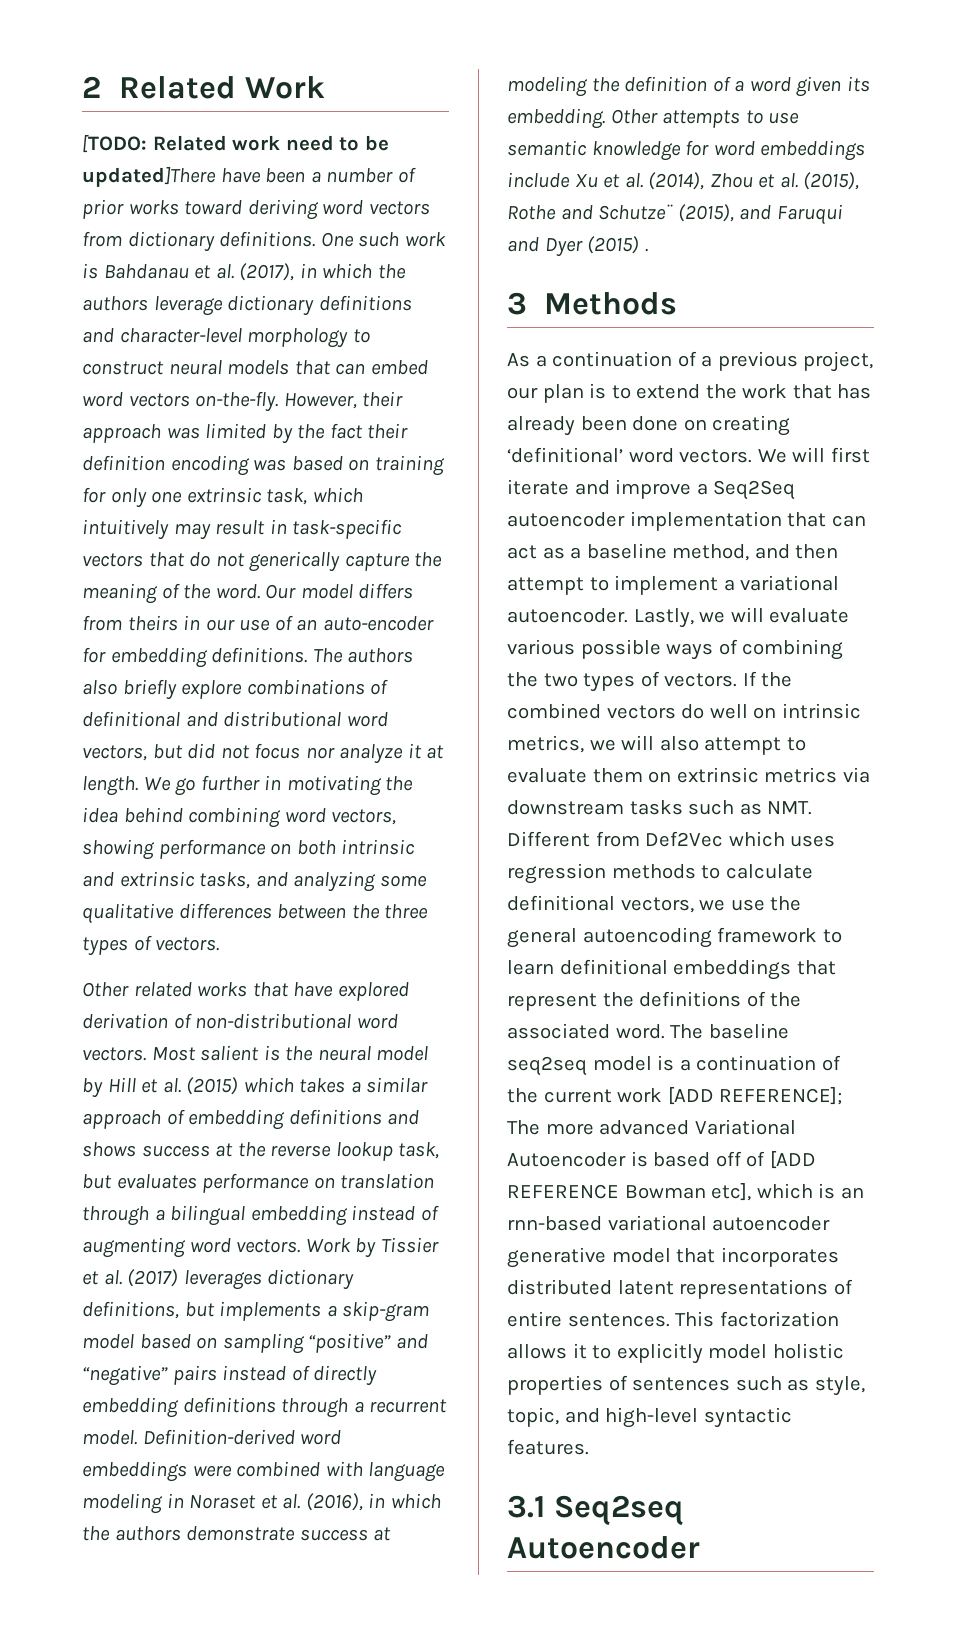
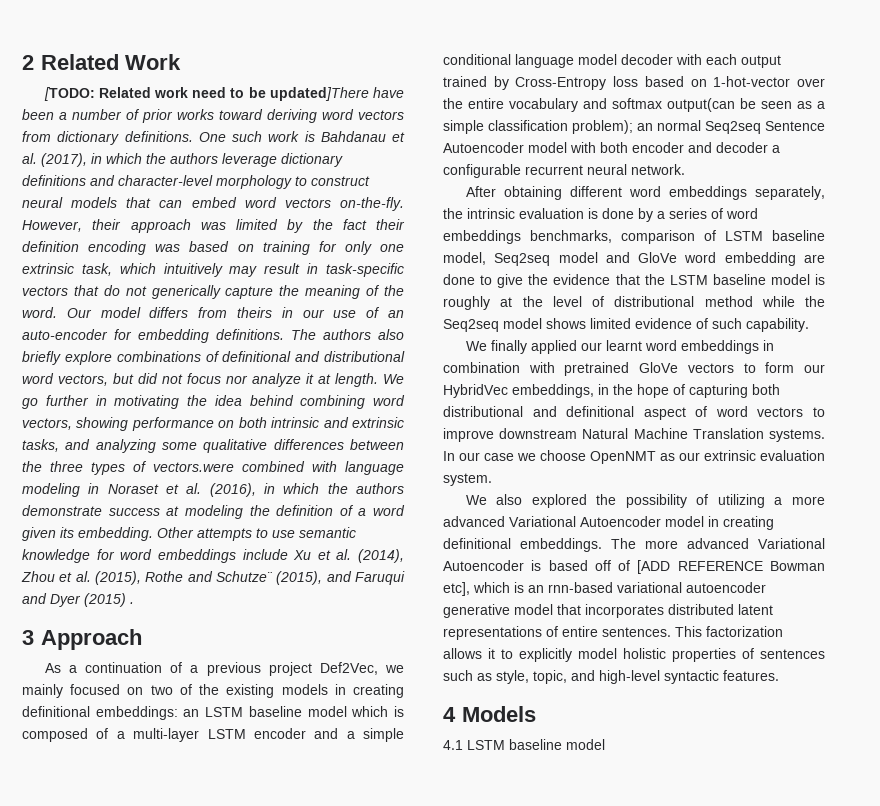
- We go further in motivating the idea behind combining word vectors, showing performance on both intrinsic and extrinsic tasks, and analyzing some qualitative differences between the three types of vectors.
- Other related works that have explored derivation of non-distributional word vectors. Most salient is the neural model by Hill et al. (2015) which takes a similar approach of embedding definitions and shows success at the reverse lookup task, but evaluates performance on translation through a bilingual embedding instead of augmenting word vectors. Work by Tissier et al. (2017) leverages dictionary definitions, but implements a skip-gram model based on sampling “positive” and “negative” pairs instead of directly embedding definitions through a recurrent model. Definition-derived word embeddings were combined with language modeling in Noraset et al. (2016), in which the authors demonstrate success at modeling the definition of a word given its embedding.
+ We go further in motivating the idea behind combining word vectors, showing performance on both intrinsic and extrinsic tasks, and analyzing some qualitative differences between the three types of vectors.were combined with language modeling in Noraset et al. (2016), in which the authors demonstrate success at modeling the definition of a word given its embedding.
- 3 Methods
+ 3 Approach
- As a continuation of a previous project, our plan is to extend the work that has already been done on creating ‘definitional’ word vectors. We will first iterate and improve a Seq2Seq autoencoder implementation that can act as a baseline method, and then attempt to implement a variational autoencoder. Lastly, we will evaluate various possible ways of combining the two types of vectors. If the combined vectors do well on intrinsic metrics, we will also attempt to evaluate them on extrinsic metrics via downstream tasks such as NMT. Different from Def2Vec which uses regression methods to calculate definitional vectors, we use the general autoencoding framework to learn definitional embeddings that represent the definitions of the associated word. The baseline seq2seq model is a continuation of the current work [ADD REFERENCE]; The more advanced Variational Autoencoder is based off of [ADD REFERENCE Bowman etc], which is an rnn-based variational autoencoder generative model that incorporates distributed latent representations of entire sentences.
+ As a continuation of a previous project Def2Vec, we mainly focused on two of the existing models in creating definitional embeddings: an LSTM baseline model which is composed of a multi-layer LSTM encoder and a simple conditional language model decoder with each output trained by Cross-Entropy loss based on 1-hot-vector over the entire vocabulary and softmax output(can be seen as a simple classification problem); an normal Seq2seq Sentence Autoencoder model with both encoder and decoder a configurable recurrent neural network.
+ After obtaining different word embeddings separately, the intrinsic evaluation is done by a series of word embeddings benchmarks, comparison of LSTM baseline model, Seq2seq model and GloVe word embedding are done to give the evidence that the LSTM baseline model is roughly at the level of distributional method while the Seq2seq model shows limited evidence of such capability.
+ We finally applied our learnt word embeddings in combination with pretrained GloVe vectors to form our HybridVec embeddings, in the hope of capturing both distributional and definitional aspect of word vectors to improve downstream Natural Machine Translation systems. In our case we choose OpenNMT as our extrinsic evaluation system.
+ We also explored the possibility of utilizing a more advanced Variational Autoencoder model in creating definitional embeddings. The more advanced Variational Autoencoder is based off of [ADD REFERENCE Bowman etc], which is an rnn-based variational autoencoder generative model that incorporates distributed latent representations of entire sentences.
- 3.1 Seq2seq Autoencoder
+ 4 Models
+ 4.1 LSTM baseline model

